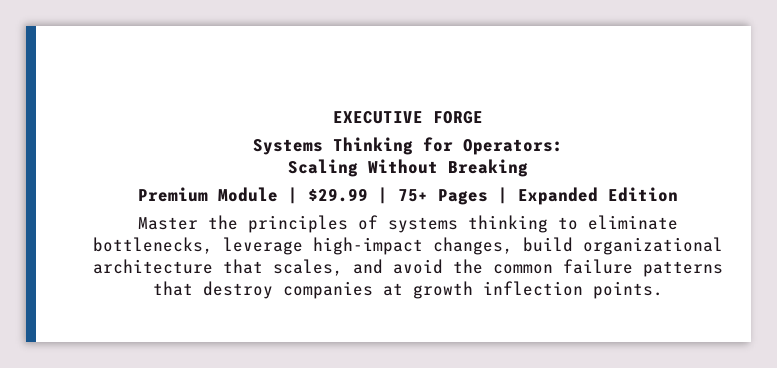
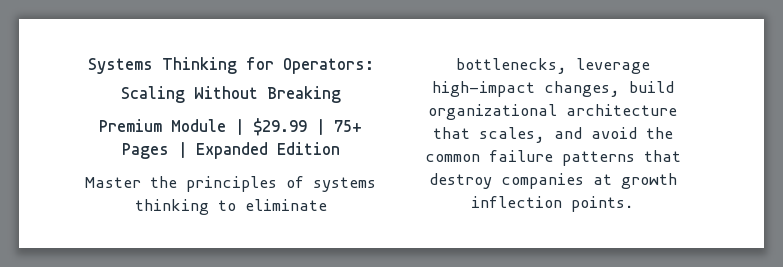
- EXECUTIVE FORGE

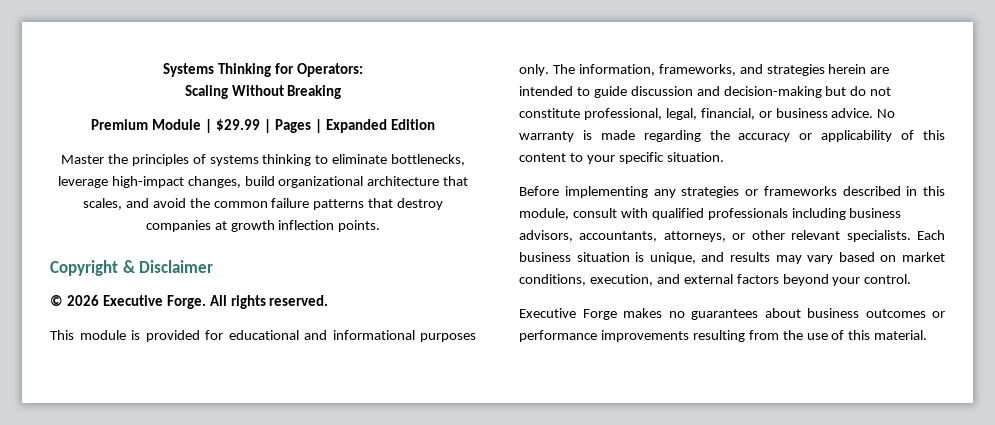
- Premium Module | $29.99 | 75+ Pages | Expanded Edition
+ Premium Module | $29.99 | Pages | Expanded Edition
+ Copyright & Disclaimer
+ © 2026 Executive Forge. All rights reserved.
+ This module is provided for educational and informational purposes only. The information, frameworks, and strategies herein are intended to guide discussion and decision-making but do not constitute professional, legal, financial, or business advice. No warranty is made regarding the accuracy or applicability of this content to your specific situation.
+ Before implementing any strategies or frameworks described in this module, consult with qualified professionals including business advisors, accountants, attorneys, or other relevant specialists. Each business situation is unique, and results may vary based on market conditions, execution, and external factors beyond your control.
+ Executive Forge makes no guarantees about business outcomes or performance improvements resulting from the use of this material.

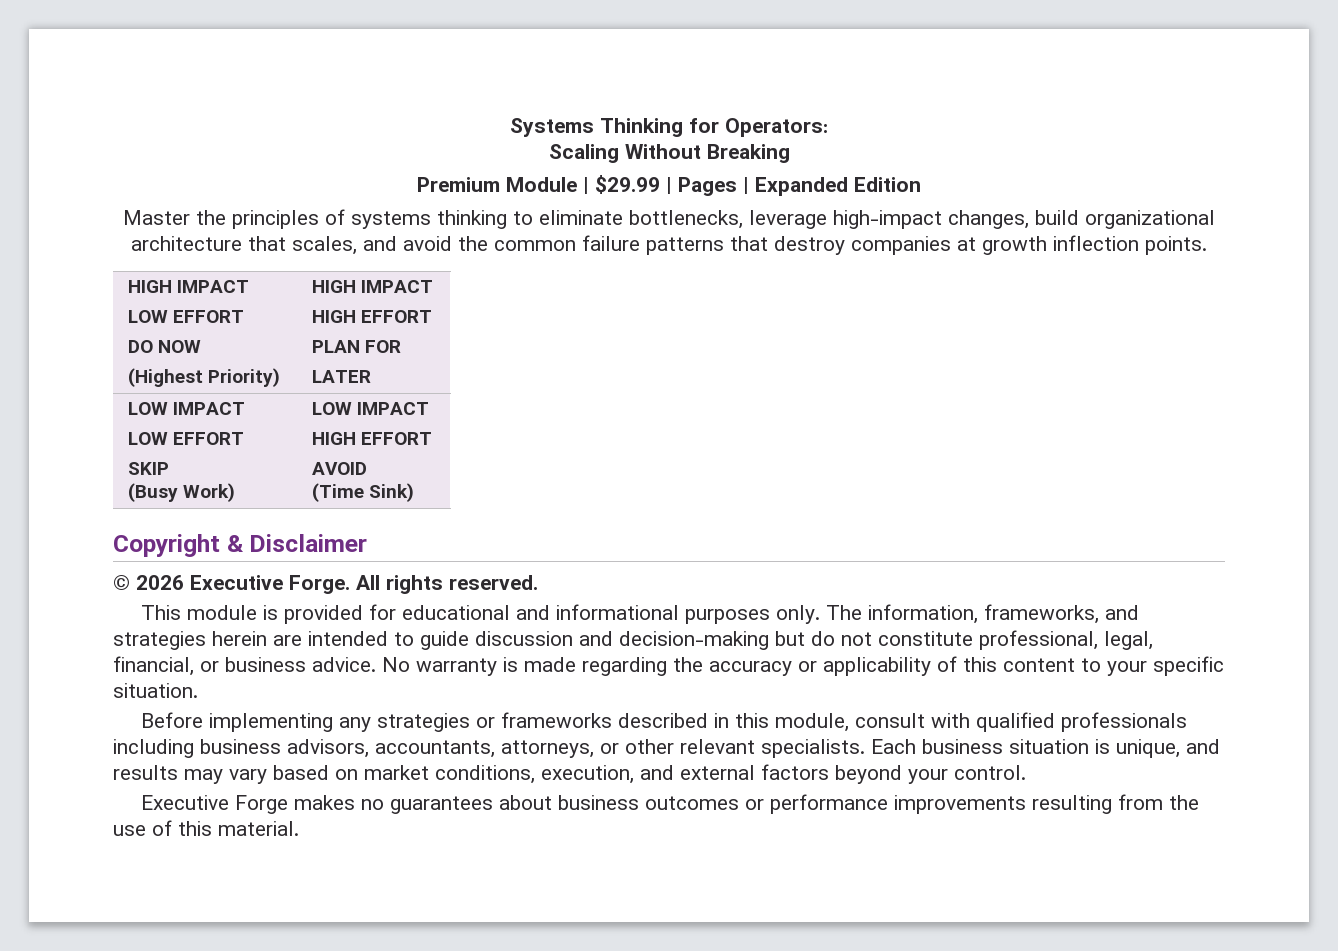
  Master the principles of systems thinking to eliminate bottlenecks, leverage high-impact changes, build organizational architecture that scales, and avoid the common failure patterns that destroy companies at growth inflection points.
+ HIGH IMPACT
+ LOW EFFORT
+ DO NOW
+ (Highest Priority) | HIGH IMPACT
+ HIGH EFFORT
+ PLAN FOR
+ LATER
+ LOW IMPACT
+ LOW EFFORT
+ SKIP
+ (Busy Work) | LOW IMPACT
+ HIGH EFFORT
+ AVOID
+ (Time Sink)

